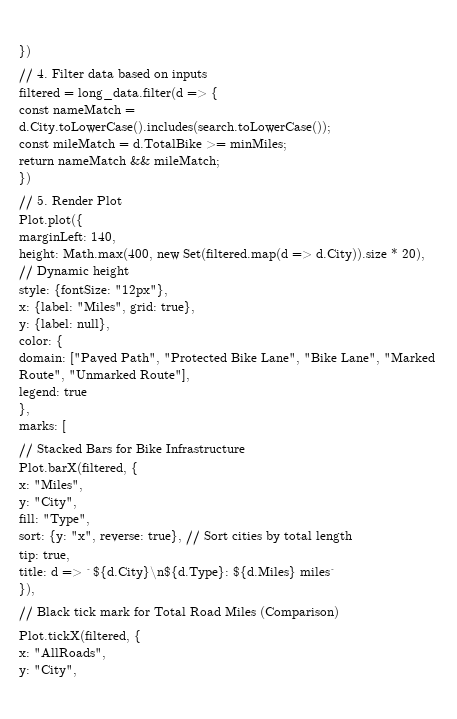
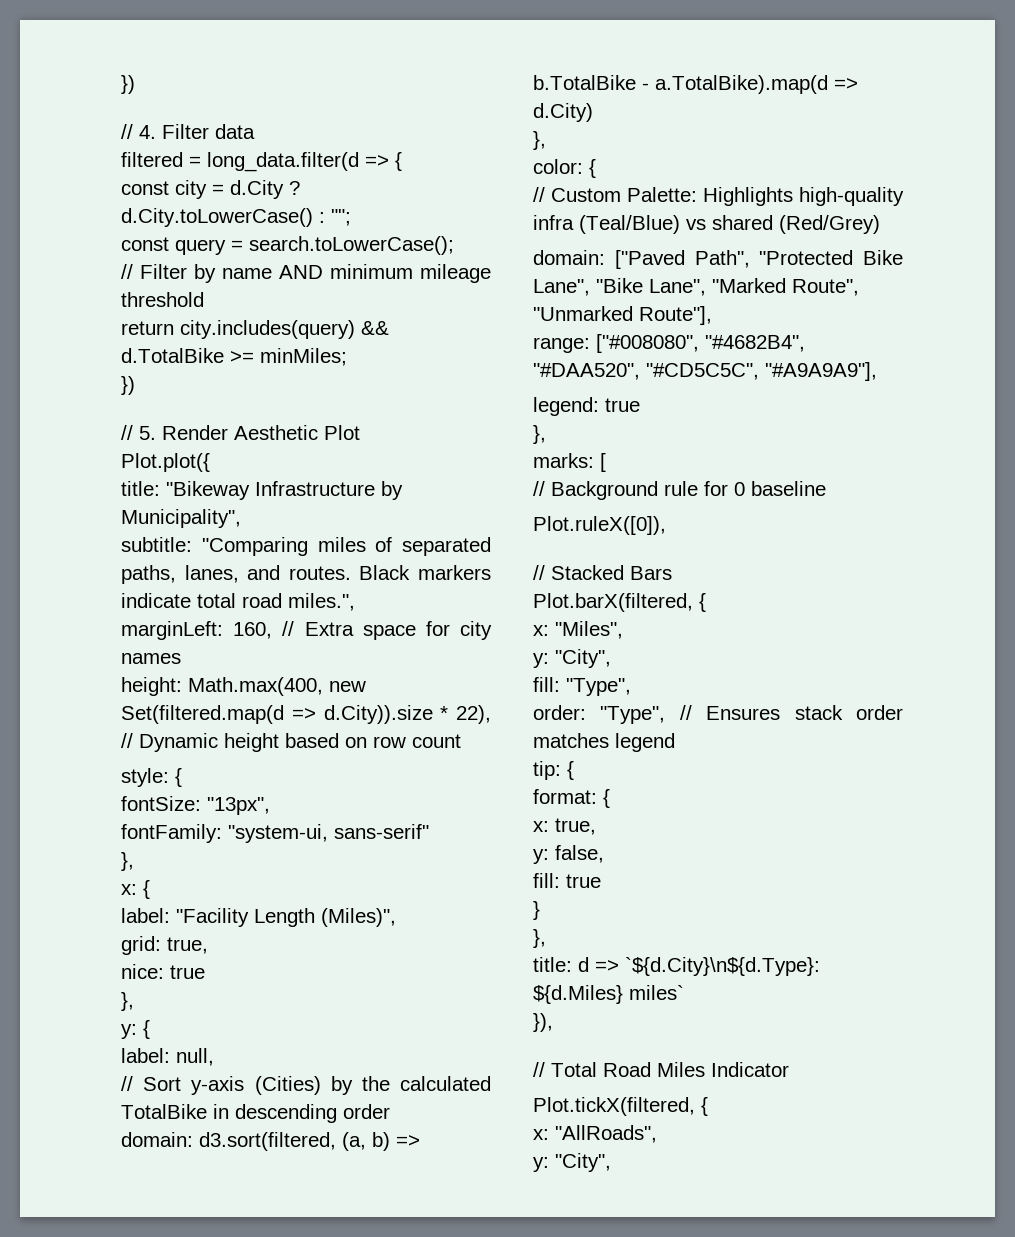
- // 4. Filter data based on inputs
+ // 4. Filter data
- const nameMatch = d.City.toLowerCase().includes(search.toLowerCase());
- const mileMatch = d.TotalBike >= minMiles;
+ const city = d.City ? d.City.toLowerCase() : "";
+ const query = search.toLowerCase();
+ // Filter by name AND minimum mileage threshold
+ return city.includes(query) && d.TotalBike >= minMiles;
- return nameMatch && mileMatch;
- // 5. Render Plot
+ // 5. Render Aesthetic Plot
- marginLeft: 140,
+ title: "Bikeway Infrastructure by Municipality",
+ subtitle: "Comparing miles of separated paths, lanes, and routes. Black markers indicate total road miles.",
+ marginLeft: 160, // Extra space for city names
- height: Math.max(400, new Set(filtered.map(d => d.City)).size * 20), // Dynamic height
- style: {fontSize: "12px"},
- x: {label: "Miles", grid: true},
- y: {label: null},
+ height: Math.max(400, new Set(filtered.map(d => d.City)).size * 22), // Dynamic height based on row count
+ style: {
+ fontSize: "13px",
+ fontFamily: "system-ui, sans-serif"
+ },
+ x: {
+ label: "Facility Length (Miles)",
+ grid: true,
+ nice: true
+ },
+ y: {
+ label: null,
+ // Sort y-axis (Cities) by the calculated TotalBike in descending order
+ domain: d3.sort(filtered, (a, b) => b.TotalBike - a.TotalBike).map(d => d.City)
+ },
  color: {
+ // Custom Palette: Highlights high-quality infra (Teal/Blue) vs shared (Red/Grey)
+ range: ["#008080", "#4682B4", "#DAA520", "#CD5C5C", "#A9A9A9"],
+ // Background rule for 0 baseline
+ Plot.ruleX([0]),
- // Stacked Bars for Bike Infrastructure
+ // Stacked Bars
- sort: {y: "x", reverse: true}, // Sort cities by total length
- tip: true,
+ order: "Type", // Ensures stack order matches legend
+ tip: {
+ format: {
+ x: true,
+ y: false,
+ fill: true
+ }
+ },
- // Black tick mark for Total Road Miles (Comparison)
+ // Total Road Miles Indicator

